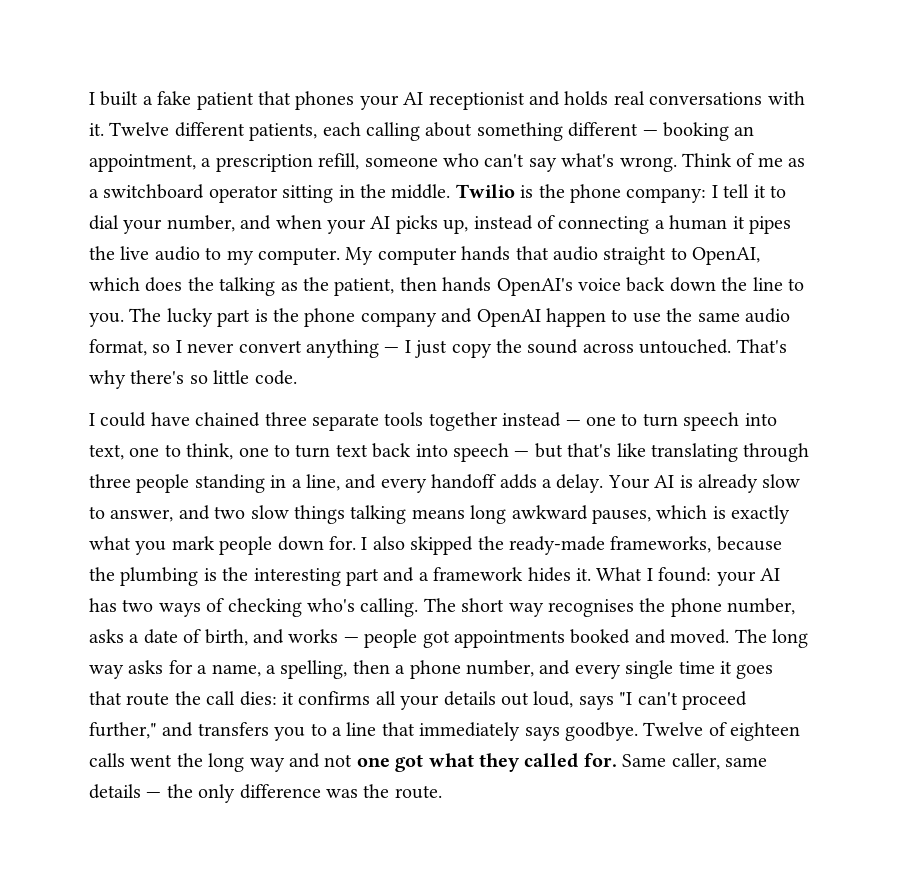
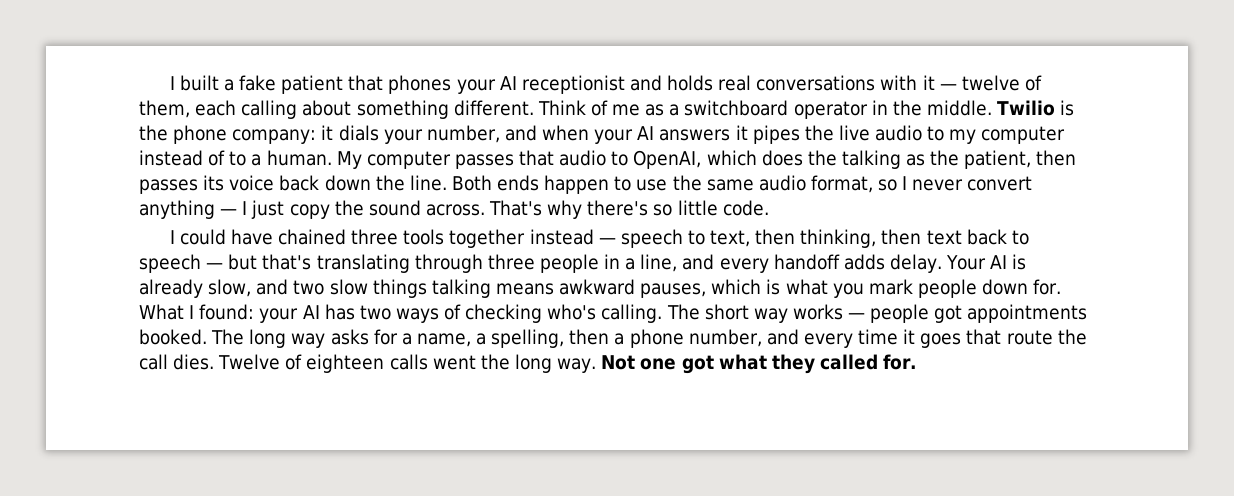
- I built a fake patient that phones your AI receptionist and holds real conversations with it. Twelve different patients, each calling about something different — booking an appointment, a prescription refill, someone who can't say what's wrong.
+ I built a fake patient that phones your AI receptionist and holds real conversations with it — twelve of them, each calling about something different.
- Think of me as a switchboard operator sitting in the middle.
+ Think of me as a switchboard operator in the middle.
- Twilio is the phone company: I tell it to dial your number, and when your AI picks up, instead of connecting a human it pipes the live audio to my computer.
+ Twilio is the phone company: it dials your number, and when your AI answers it pipes the live audio to my computer instead of to a human.
- My computer hands that audio straight to OpenAI, which does the talking as the patient, then hands OpenAI's voice back down the line to you. The lucky part is the phone company and OpenAI happen to use the same audio format, so I never convert anything — I just copy the sound across untouched.
+ My computer passes that audio to OpenAI, which does the talking as the patient, then passes its voice back down the line. Both ends happen to use the same audio format, so I never convert anything — I just copy the sound across.
- I could have chained three separate tools together instead — one to turn speech into text, one to think, one to turn text back into speech — but that's like translating through three people standing in a line, and every handoff adds a delay.
+ I could have chained three tools together instead — speech to text, then thinking, then text back to speech — but that's translating through three people in a line, and every handoff adds delay.
- Your AI is already slow to answer, and two slow things talking means long awkward pauses, which is exactly what you mark people down for.
+ Your AI is already slow, and two slow things talking means awkward pauses, which is what you mark people down for.
- I also skipped the ready-made frameworks, because the plumbing is the interesting part and a framework hides it.
- The short way recognises the phone number, asks a date of birth, and works — people got appointments booked and moved.
+ The short way works — people got appointments booked.
- The long way asks for a name, a spelling, then a phone number, and every single time it goes that route the call dies: it confirms all your details out loud, says "I can't proceed further," and transfers you to a line that immediately says goodbye.
+ The long way asks for a name, a spelling, then a phone number, and every time it goes that route the call dies.
- Twelve of eighteen calls went the long way and not one got what they called for. Same caller, same details — the only difference was the route.
+ Twelve of eighteen calls went the long way. Not one got what they called for.

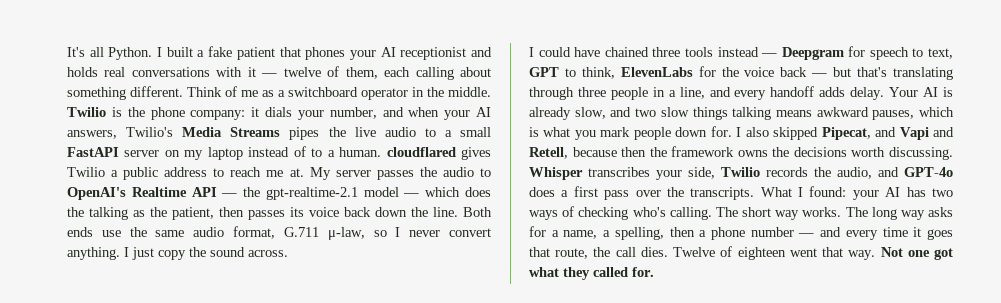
+ It's all Python.
- Twilio is the phone company: it dials your number, and when your AI answers it pipes the live audio to my computer instead of to a human. My computer passes that audio to OpenAI, which does the talking as the patient, then passes its voice back down the line.
+ Twilio is the phone company: it dials your number, and when your AI answers, Twilio's Media Streams pipes the live audio to a small FastAPI server on my laptop instead of to a human. cloudflared gives Twilio a public address to reach me at. My server passes the audio to OpenAI's Realtime API — the gpt-realtime-2.1 model — which does the talking as the patient, then passes its voice back down the line.
- Both ends happen to use the same audio format, so I never convert anything — I just copy the sound across. That's why there's so little code.
+ Both ends use the same audio format, G.711 μ-law, so I never convert anything. I just copy the sound across.
- I could have chained three tools together instead — speech to text, then thinking, then text back to speech — but that's translating through three people in a line, and every handoff adds delay.
+ I could have chained three tools instead — Deepgram for speech to text, GPT to think, ElevenLabs for the voice back — but that's translating through three people in a line, and every handoff adds delay.
+ I also skipped Pipecat, and Vapi and Retell, because then the framework owns the decisions worth discussing. Whisper transcribes your side, Twilio records the audio, and GPT-4o does a first pass over the transcripts.
- The short way works — people got appointments booked.
+ The short way works.
- The long way asks for a name, a spelling, then a phone number, and every time it goes that route the call dies.
+ The long way asks for a name, a spelling, then a phone number — and every time it goes that route, the call dies.
- Twelve of eighteen calls went the long way.
+ Twelve of eighteen went that way.

